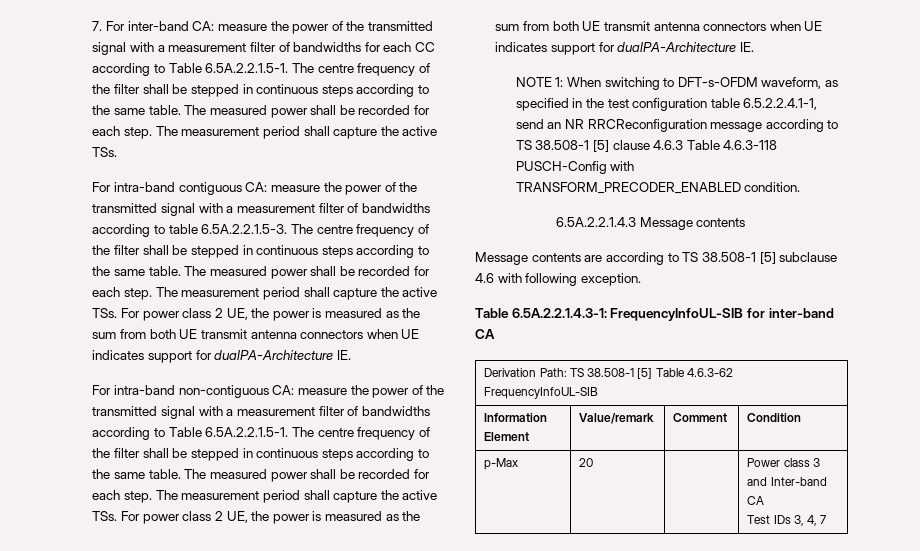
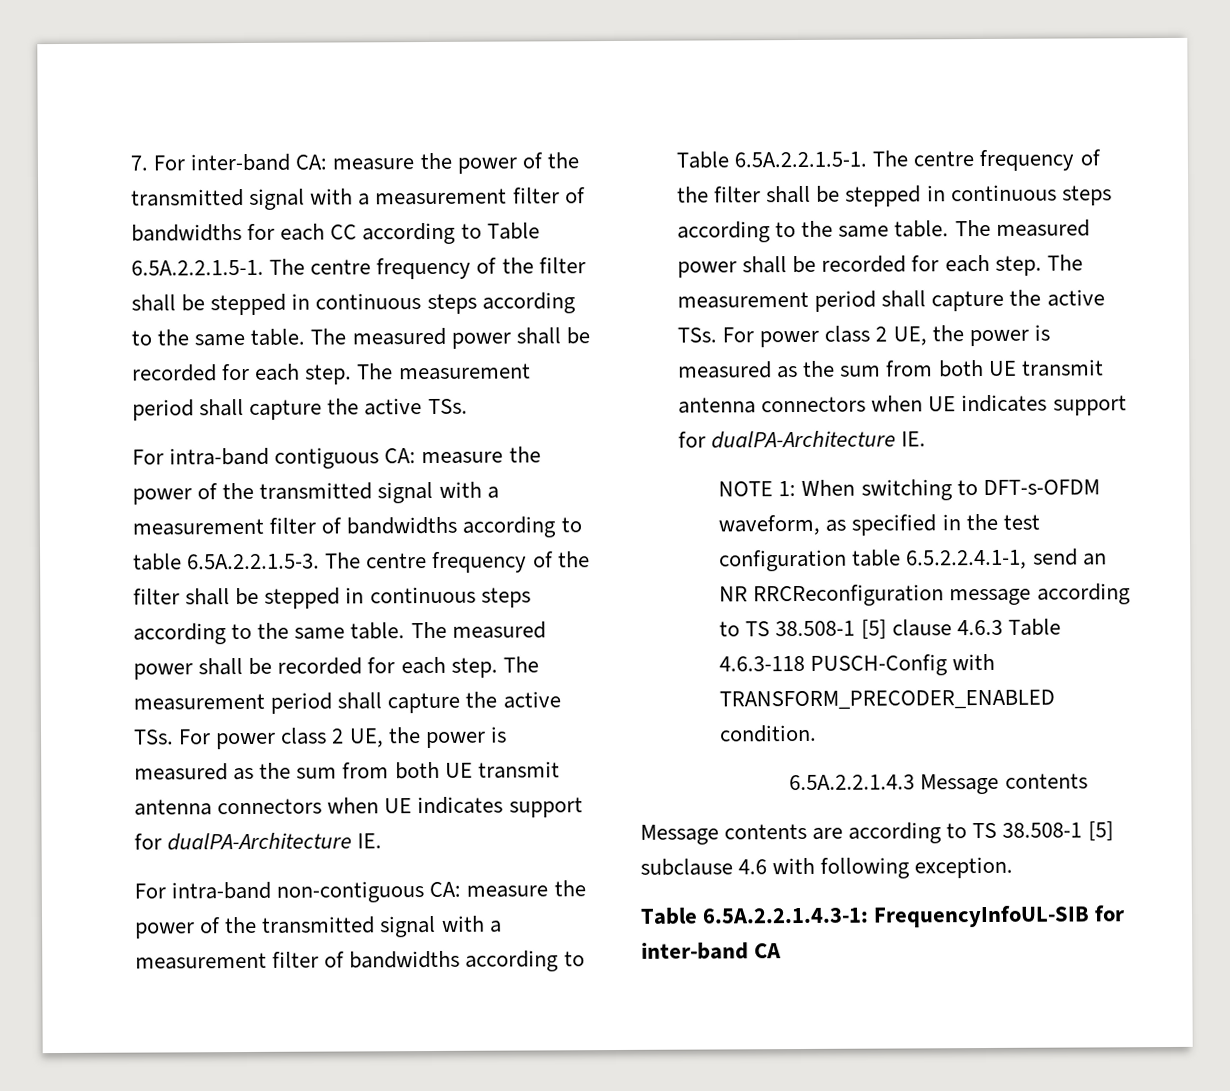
- Derivation Path: TS 38.508-1 [5] Table 4.6.3-62 FrequencyInfoUL-SIB
- Information Element | Value/remark | Comment | Condition
- p-Max | 20 | | Power class 3 and Inter-band CA
- Test IDs 3, 4, 7

